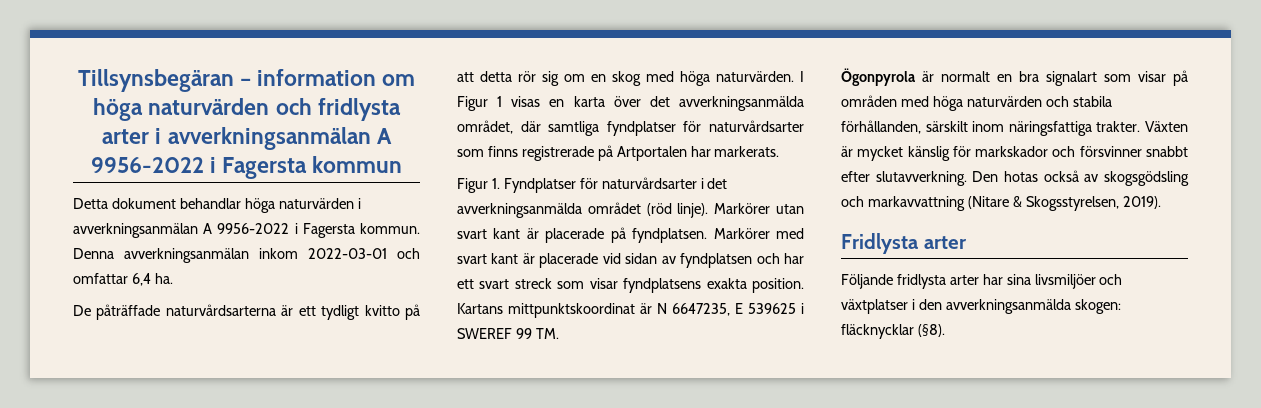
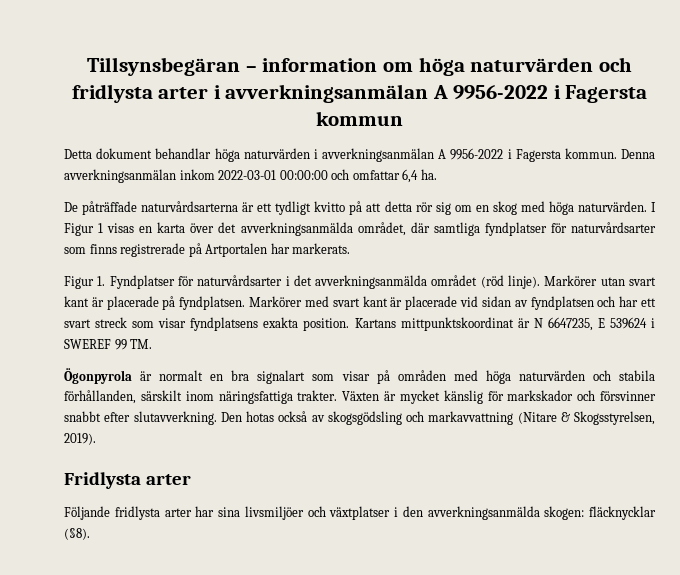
- Denna avverkningsanmälan inkom 2022-03-01 och omfattar 6,4 ha.
+ Denna avverkningsanmälan inkom 2022-03-01 00:00:00 och omfattar 6,4 ha.
- Kartans mittpunktskoordinat är N 6647235, E 539625 i SWEREF 99 TM.
+ Kartans mittpunktskoordinat är N 6647235, E 539624 i SWEREF 99 TM.

